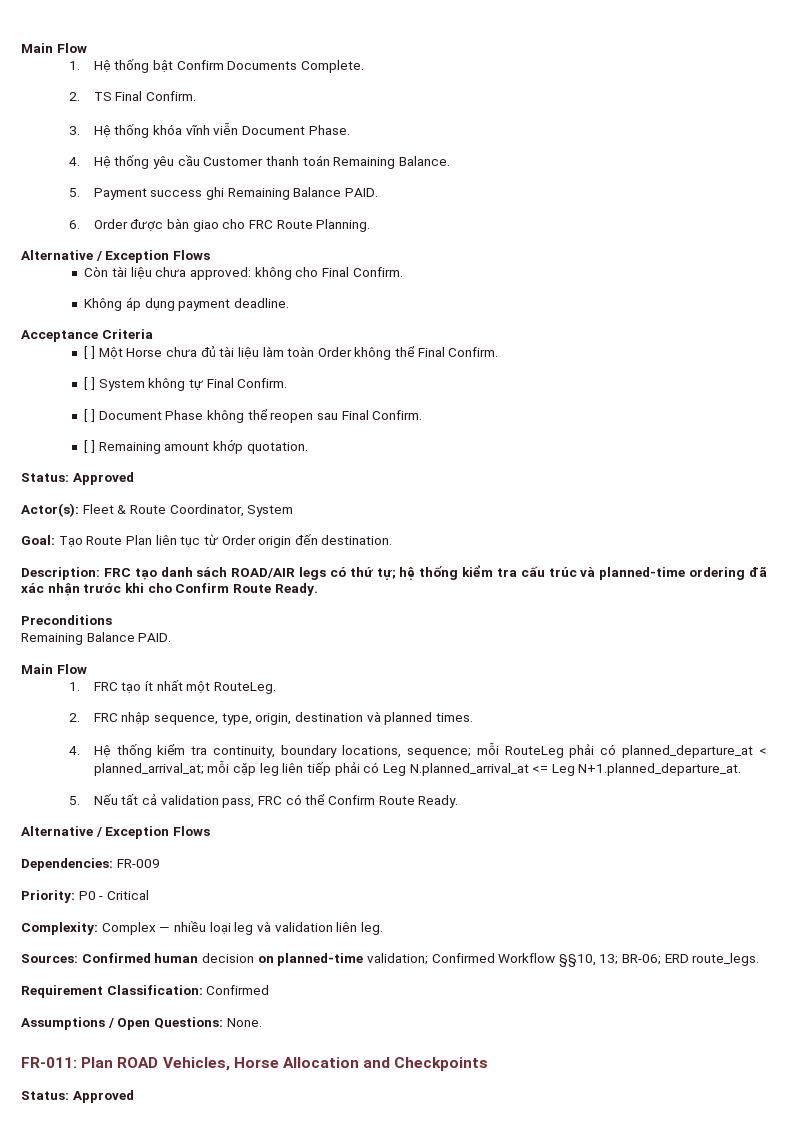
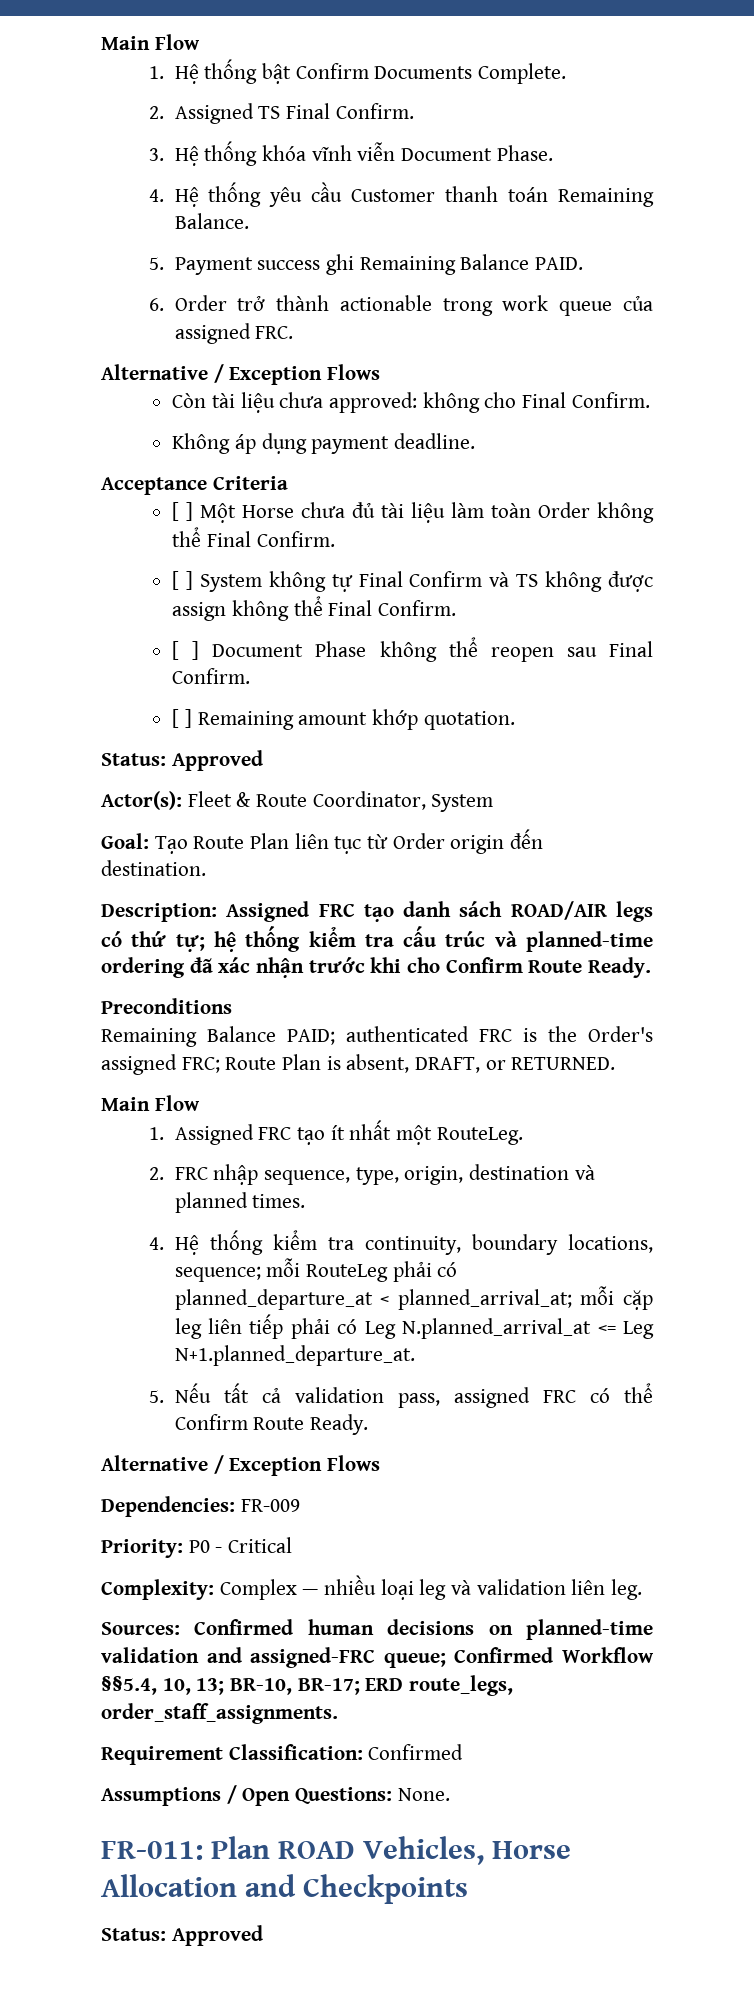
- 2. TS Final Confirm.
+ 2. Assigned TS Final Confirm.
- 6. Order được bàn giao cho FRC Route Planning.
+ 6. Order trở thành actionable trong work queue của assigned FRC.
- [ ] System không tự Final Confirm.
+ [ ] System không tự Final Confirm và TS không được assign không thể Final Confirm.
- Description: FRC tạo danh sách ROAD/AIR legs có thứ tự; hệ thống kiểm tra cấu trúc và planned-time ordering đã xác nhận trước khi cho Confirm Route Ready.
+ Description: Assigned FRC tạo danh sách ROAD/AIR legs có thứ tự; hệ thống kiểm tra cấu trúc và planned-time ordering đã xác nhận trước khi cho Confirm Route Ready.
  Preconditions
- Remaining Balance PAID.
+ Remaining Balance PAID; authenticated FRC is the Order's assigned FRC; Route Plan is absent, DRAFT, or RETURNED.
  Main Flow
- 1. FRC tạo ít nhất một RouteLeg.
+ 1. Assigned FRC tạo ít nhất một RouteLeg.
- 5. Nếu tất cả validation pass, FRC có thể Confirm Route Ready.
+ 5. Nếu tất cả validation pass, assigned FRC có thể Confirm Route Ready.
- Sources: Confirmed human decision on planned-time validation; Confirmed Workflow §§10, 13; BR-06; ERD route_legs.
+ Sources: Confirmed human decisions on planned-time validation and assigned-FRC queue; Confirmed Workflow §§5.4, 10, 13; BR-10, BR-17; ERD route_legs, order_staff_assignments.

